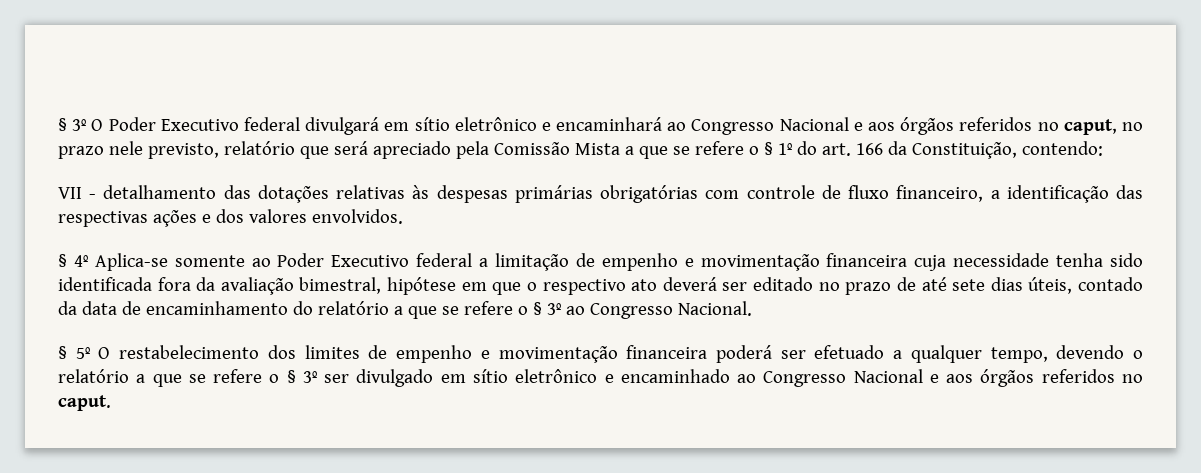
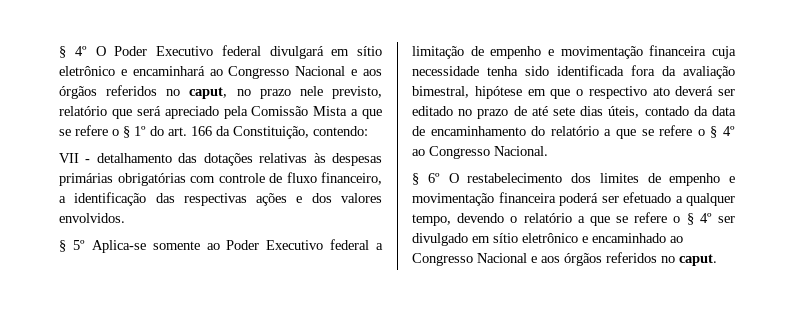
- § 3º O Poder Executivo federal divulgará em sítio eletrônico e encaminhará ao Congresso Nacional e aos órgãos referidos no caput, no prazo nele previsto, relatório que será apreciado pela Comissão Mista a que se refere o § 1º do art. 166 da Constituição, contendo:
+ § 4º O Poder Executivo federal divulgará em sítio eletrônico e encaminhará ao Congresso Nacional e aos órgãos referidos no caput, no prazo nele previsto, relatório que será apreciado pela Comissão Mista a que se refere o § 1º do art. 166 da Constituição, contendo:
- § 4º Aplica-se somente ao Poder Executivo federal a limitação de empenho e movimentação financeira cuja necessidade tenha sido identificada fora da avaliação bimestral, hipótese em que o respectivo ato deverá ser editado no prazo de até sete dias úteis, contado da data de encaminhamento do relatório a que se refere o § 3º ao Congresso Nacional.
+ § 5º Aplica-se somente ao Poder Executivo federal a limitação de empenho e movimentação financeira cuja necessidade tenha sido identificada fora da avaliação bimestral, hipótese em que o respectivo ato deverá ser editado no prazo de até sete dias úteis, contado da data de encaminhamento do relatório a que se refere o § 4º ao Congresso Nacional.
- § 5º O restabelecimento dos limites de empenho e movimentação financeira poderá ser efetuado a qualquer tempo, devendo o relatório a que se refere o § 3º ser divulgado em sítio eletrônico e encaminhado ao Congresso Nacional e aos órgãos referidos no caput.
+ § 6º O restabelecimento dos limites de empenho e movimentação financeira poderá ser efetuado a qualquer tempo, devendo o relatório a que se refere o § 4º ser divulgado em sítio eletrônico e encaminhado ao Congresso Nacional e aos órgãos referidos no caput.

